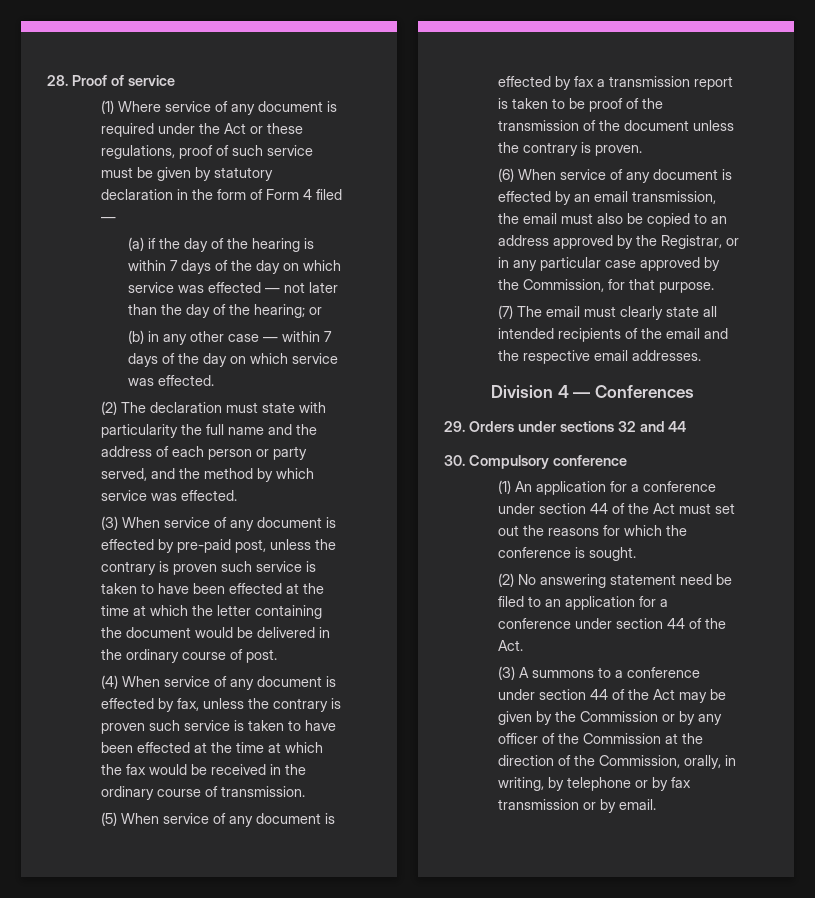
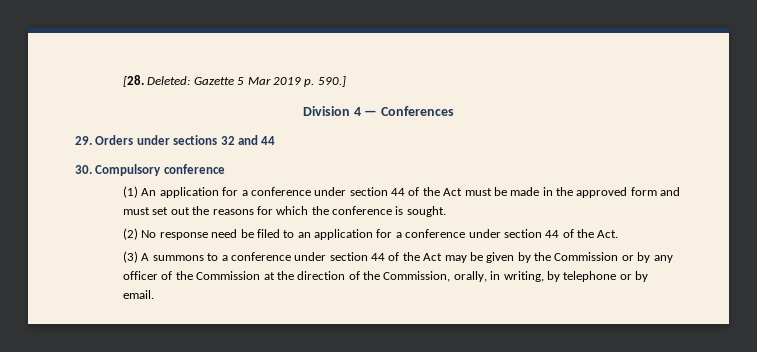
- 28. Proof of service
- (1) Where service of any document is required under the Act or these regulations, proof of such service must be given by statutory declaration in the form of Form 4 filed —
- (a) if the day of the hearing is within 7 days of the day on which service was effected — not later than the day of the hearing; or
- (b) in any other case — within 7 days of the day on which service was effected.
- (2) The declaration must state with particularity the full name and the address of each person or party served, and the method by which service was effected.
- (3) When service of any document is effected by pre-paid post, unless the contrary is proven such service is taken to have been effected at the time at which the letter containing the document would be delivered in the ordinary course of post.
- (4) When service of any document is effected by fax, unless the contrary is proven such service is taken to have been effected at the time at which the fax would be received in the ordinary course of transmission.
- (5) When service of any document is effected by fax a transmission report is taken to be proof of the transmission of the document unless the contrary is proven.
- (6) When service of any document is effected by an email transmission, the email must also be copied to an address approved by the Registrar, or in any particular case approved by the Commission, for that purpose.
- (7) The email must clearly state all intended recipients of the email and the respective email addresses.
+ [28. Deleted: Gazette 5 Mar 2019 p. 590.]
- (1) An application for a conference under section 44 of the Act must set out the reasons for which the conference is sought.
+ (1) An application for a conference under section 44 of the Act must be made in the approved form and must set out the reasons for which the conference is sought.
- (2) No answering statement need be filed to an application for a conference under section 44 of the Act.
+ (2) No response need be filed to an application for a conference under section 44 of the Act.
- (3) A summons to a conference under section 44 of the Act may be given by the Commission or by any officer of the Commission at the direction of the Commission, orally, in writing, by telephone or by fax transmission or by email.
+ (3) A summons to a conference under section 44 of the Act may be given by the Commission or by any officer of the Commission at the direction of the Commission, orally, in writing, by telephone or by email.

